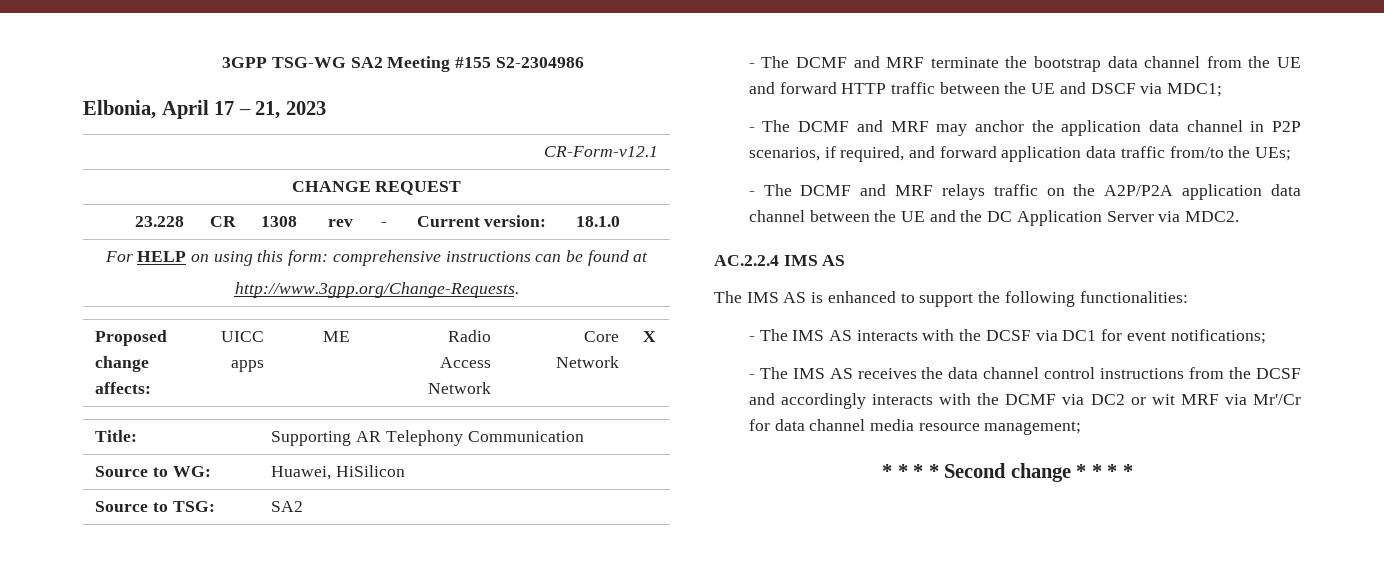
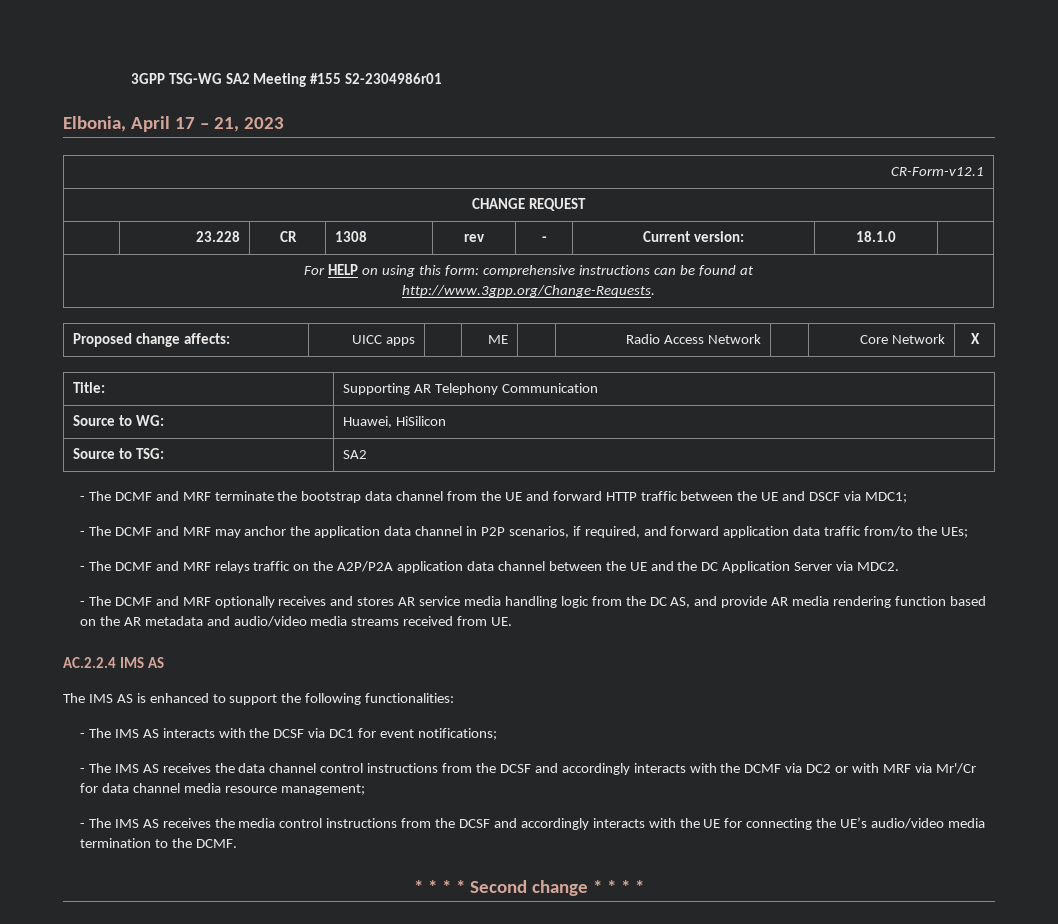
- 3GPP TSG-WG SA2 Meeting #155 S2-2304986
+ 3GPP TSG-WG SA2 Meeting #155 S2-2304986r01
+ - The DCMF and MRF optionally receives and stores AR service media handling logic from the DC AS, and provide AR media rendering function based on the AR metadata and audio/video media streams received from UE.
- - The IMS AS receives the data channel control instructions from the DCSF and accordingly interacts with the DCMF via DC2 or wit MRF via Mr'/Cr for data channel media resource management;
+ - The IMS AS receives the data channel control instructions from the DCSF and accordingly interacts with the DCMF via DC2 or with MRF via Mr'/Cr for data channel media resource management;
+ - The IMS AS receives the media control instructions from the DCSF and accordingly interacts with the UE for connecting the UE’s audio/video media termination to the DCMF.

